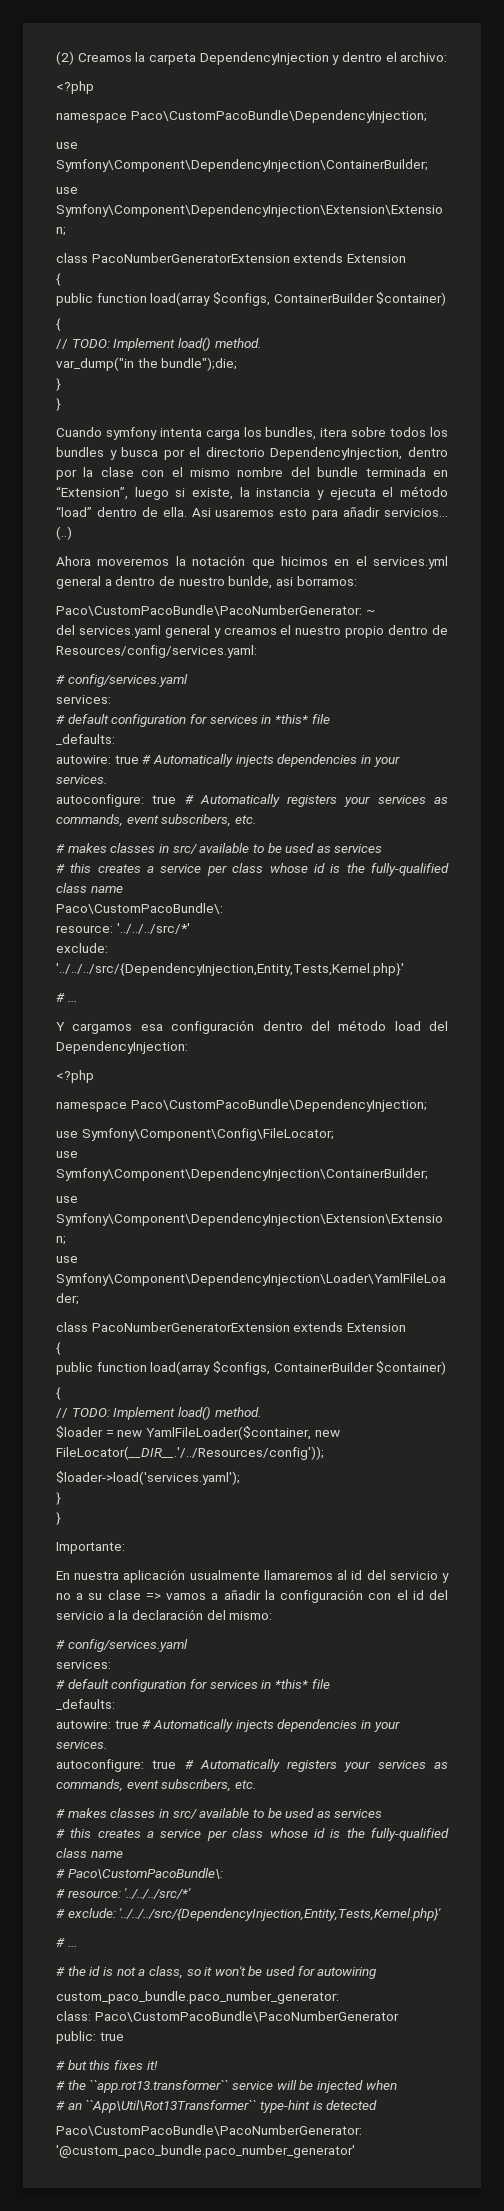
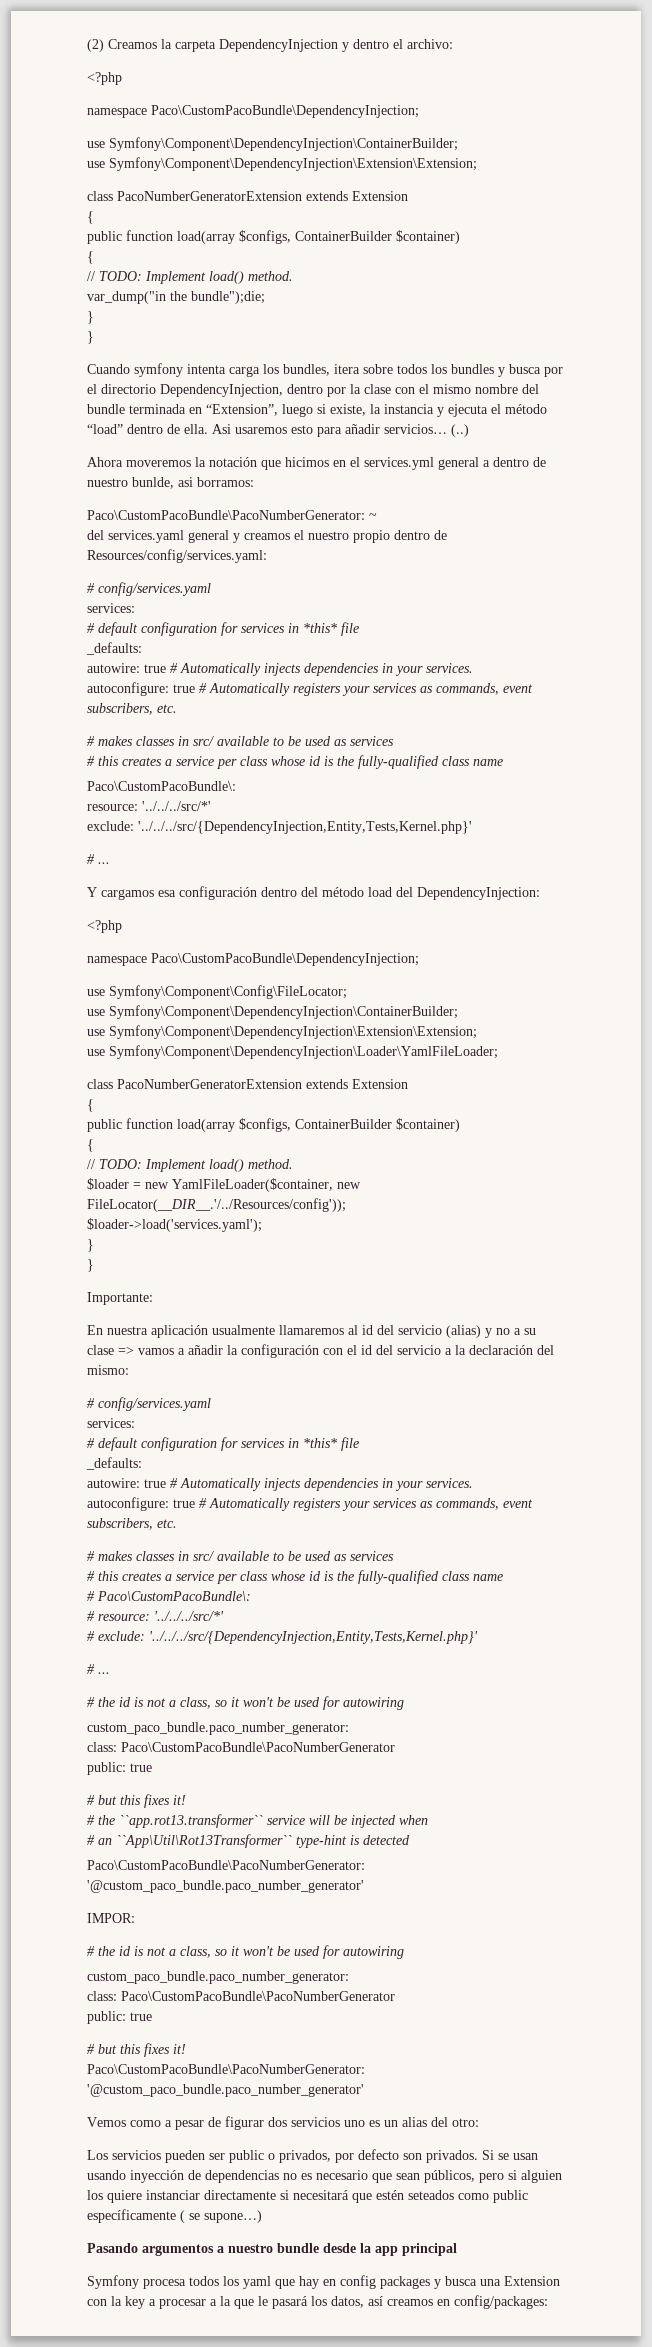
- En nuestra aplicación usualmente llamaremos al id del servicio y no a su clase => vamos a añadir la configuración con el id del servicio a la declaración del mismo:
+ En nuestra aplicación usualmente llamaremos al id del servicio (alias) y no a su clase => vamos a añadir la configuración con el id del servicio a la declaración del mismo:
+ IMPOR:
+ # the id is not a class, so it won't be used for autowiring
+ custom_paco_bundle.paco_number_generator:
+ class: Paco\CustomPacoBundle\PacoNumberGenerator
+ public: true
+ # but this fixes it!
+ Paco\CustomPacoBundle\PacoNumberGenerator: '@custom_paco_bundle.paco_number_generator'
+ Vemos como a pesar de figurar dos servicios uno es un alias del otro:
+ Los servicios pueden ser public o privados, por defecto son privados. Si se usan usando inyección de dependencias no es necesario que sean públicos, pero si alguien los quiere instanciar directamente si necesitará que estén seteados como public específicamente ( se supone…)
+ Pasando argumentos a nuestro bundle desde la app principal
+ Symfony procesa todos los yaml que hay en config packages y busca una Extension con la key a procesar a la que le pasará los datos, así creamos en config/packages:

